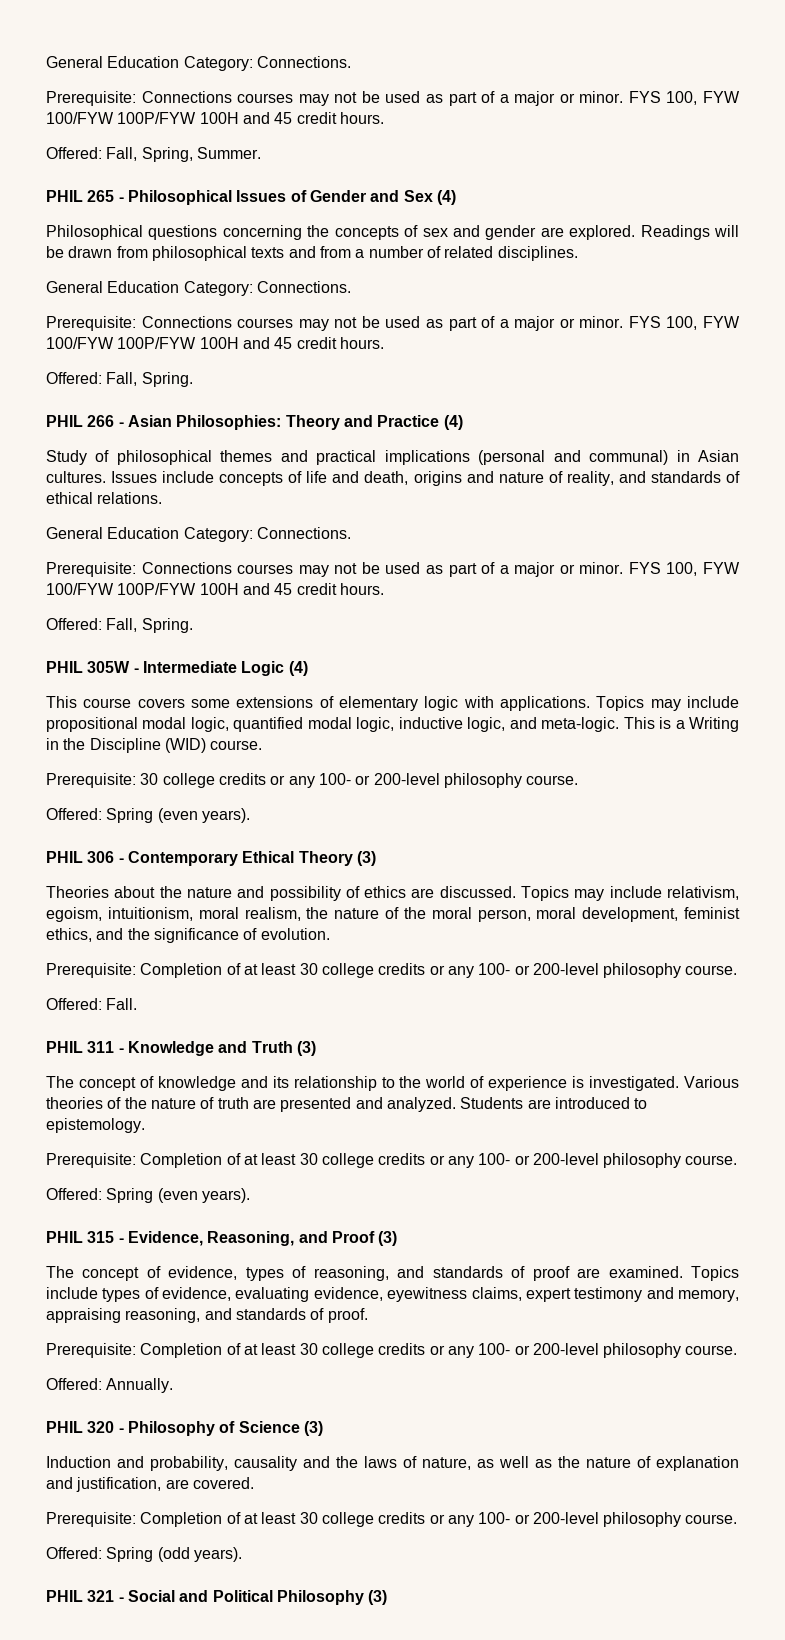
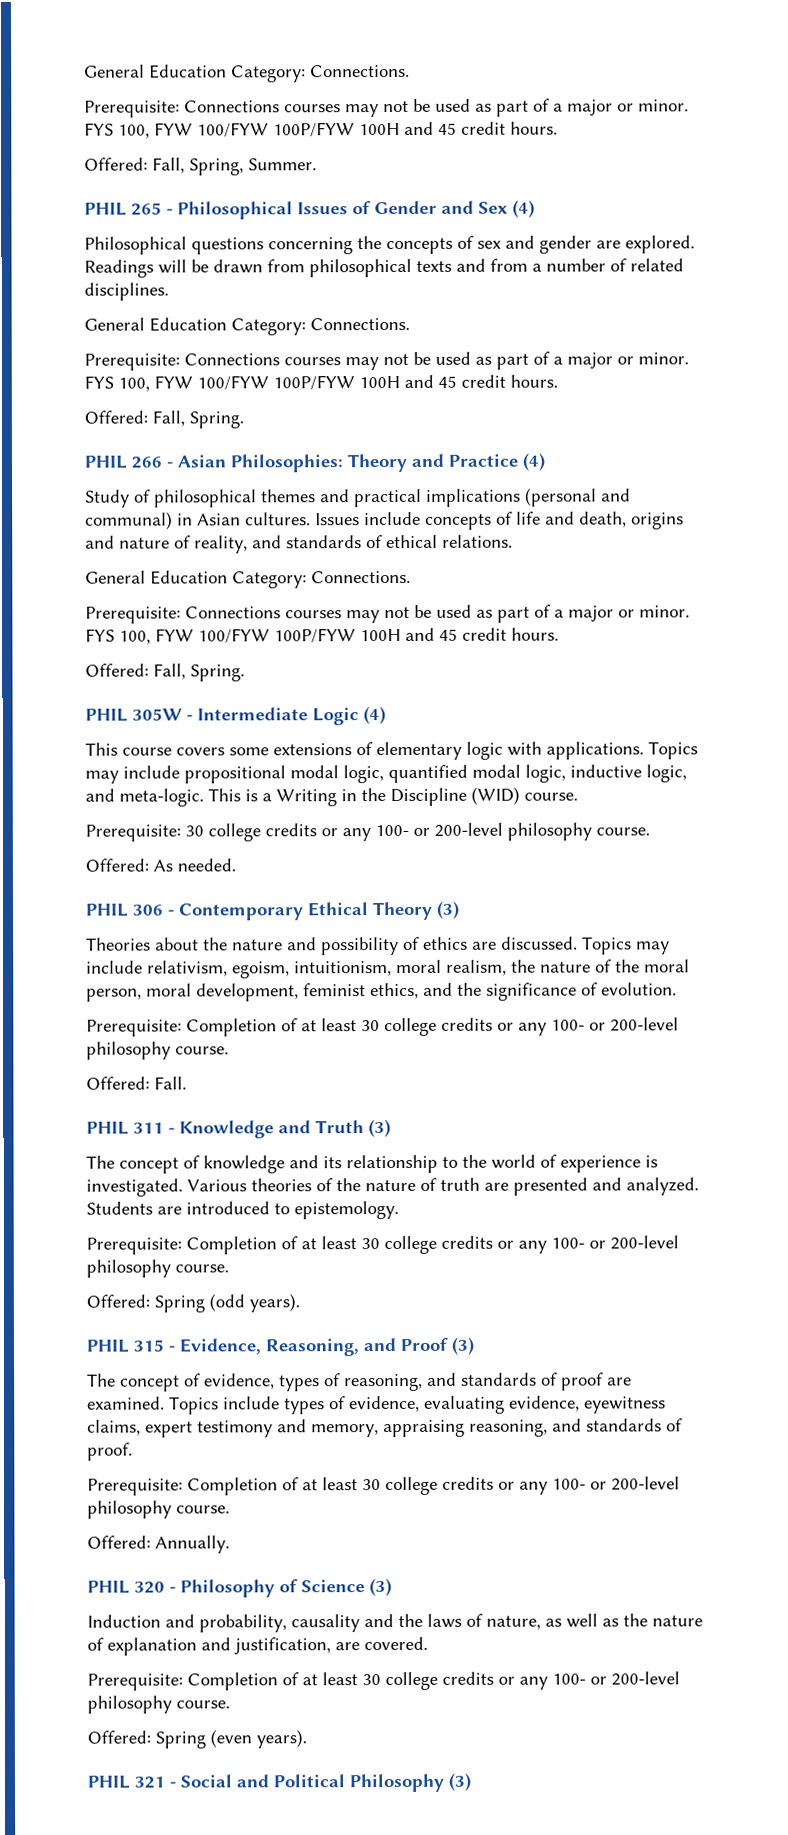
  Prerequisite: 30 college credits or any 100- or 200-level philosophy course.
- Offered: Spring (even years).
+ Offered: As needed.
  Students are introduced to epistemology.
  Prerequisite: Completion of at least 30 college credits or any 100- or 200-level philosophy course.
- Offered: Spring (even years).
+ Offered: Spring (odd years).
- Offered: Spring (odd years).
+ Offered: Spring (even years).

